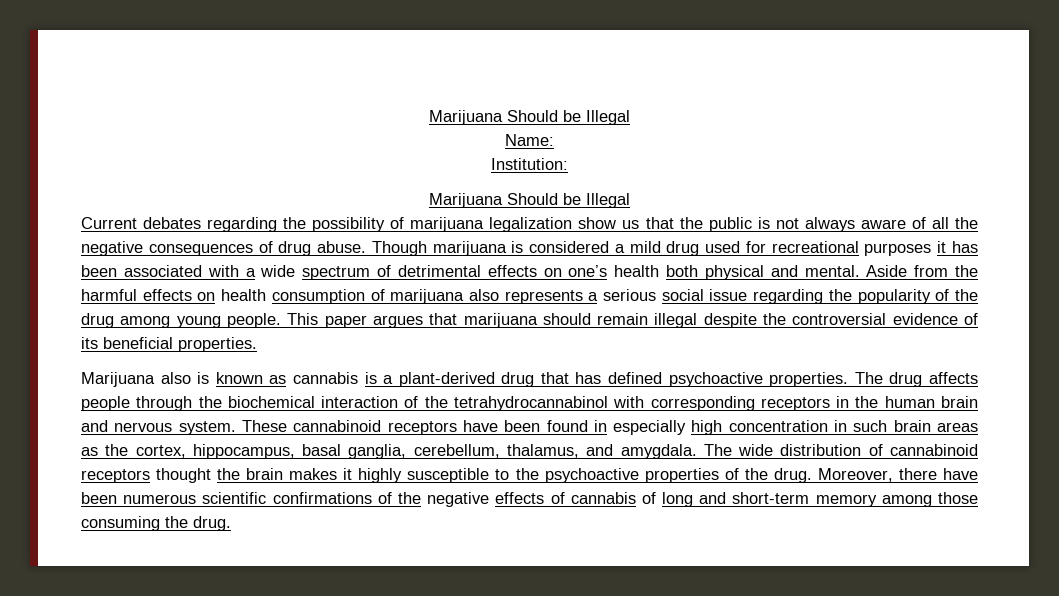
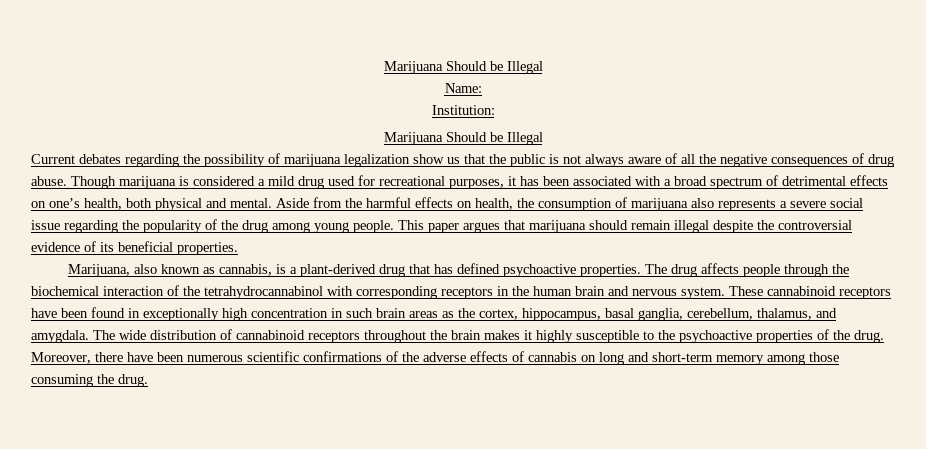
- Though marijuana is considered a mild drug used for recreational purposes it has been associated with a wide spectrum of detrimental effects on one’s health both physical and mental.
+ Though marijuana is considered a mild drug used for recreational purposes, it has been associated with a broad spectrum of detrimental effects on one’s health, both physical and mental.
- Aside from the harmful effects on health consumption of marijuana also represents a serious social issue regarding the popularity of the drug among young people.
+ Aside from the harmful effects on health, the consumption of marijuana also represents a severe social issue regarding the popularity of the drug among young people.
- Marijuana also is known as cannabis is a plant-derived drug that has defined psychoactive properties.
+ Marijuana, also known as cannabis, is a plant-derived drug that has defined psychoactive properties.
- These cannabinoid receptors have been found in especially high concentration in such brain areas as the cortex, hippocampus, basal ganglia, cerebellum, thalamus, and amygdala.
+ These cannabinoid receptors have been found in exceptionally high concentration in such brain areas as the cortex, hippocampus, basal ganglia, cerebellum, thalamus, and amygdala.
- The wide distribution of cannabinoid receptors thought the brain makes it highly susceptible to the psychoactive properties of the drug.
+ The wide distribution of cannabinoid receptors throughout the brain makes it highly susceptible to the psychoactive properties of the drug.
- Moreover, there have been numerous scientific confirmations of the negative effects of cannabis of long and short-term memory among those consuming the drug.
+ Moreover, there have been numerous scientific confirmations of the adverse effects of cannabis on long and short-term memory among those consuming the drug.

